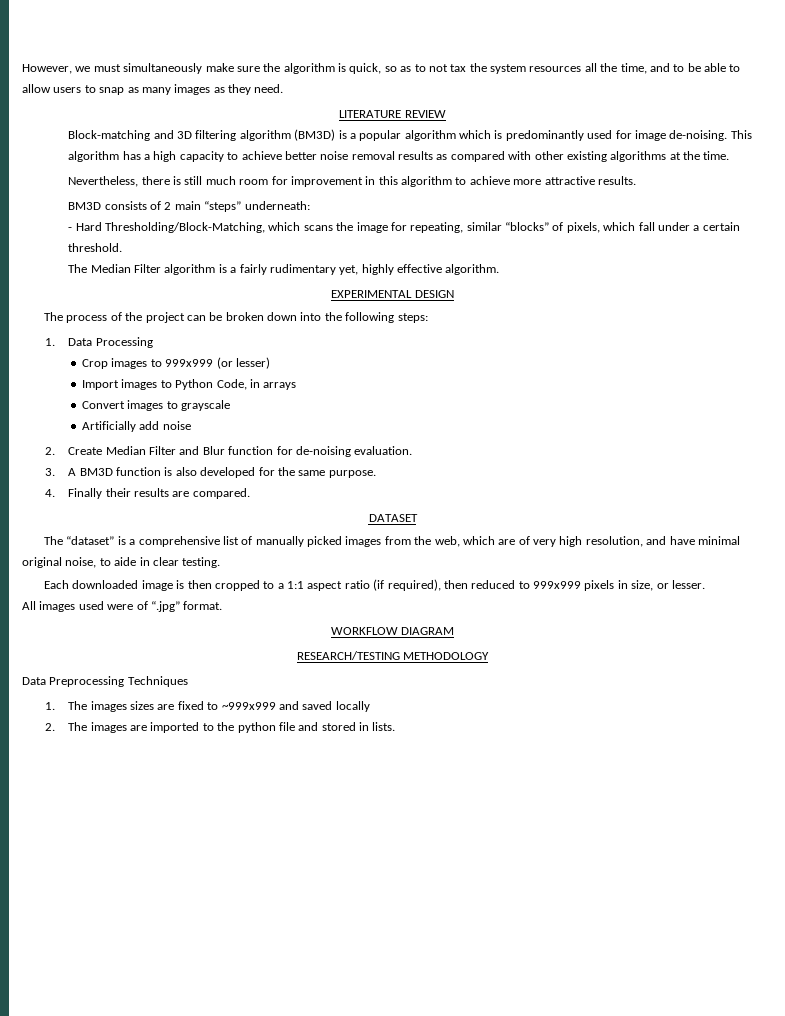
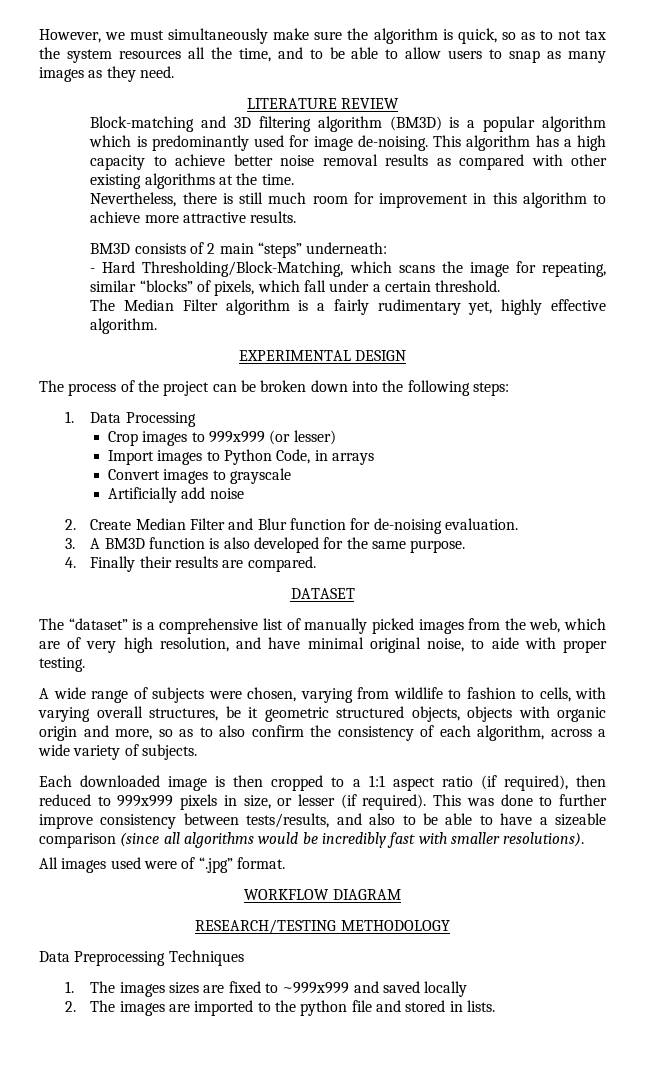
- The “dataset” is a comprehensive list of manually picked images from the web, which are of very high resolution, and have minimal original noise, to aide in clear testing.
+ The “dataset” is a comprehensive list of manually picked images from the web, which are of very high resolution, and have minimal original noise, to aide with proper testing.
+ A wide range of subjects were chosen, varying from wildlife to fashion to cells, with varying overall structures, be it geometric structured objects, objects with organic origin and more, so as to also confirm the consistency of each algorithm, across a wide variety of subjects.
- Each downloaded image is then cropped to a 1:1 aspect ratio (if required), then reduced to 999x999 pixels in size, or lesser.
+ Each downloaded image is then cropped to a 1:1 aspect ratio (if required), then reduced to 999x999 pixels in size, or lesser (if required). This was done to further improve consistency between tests/results, and also to be able to have a sizeable comparison (since all algorithms would be incredibly fast with smaller resolutions).

